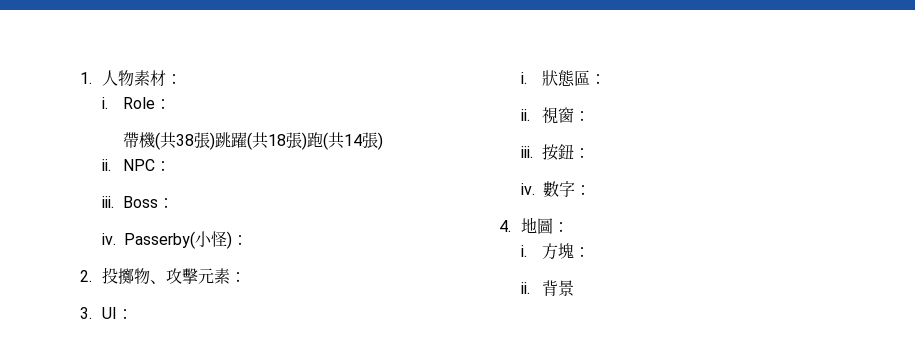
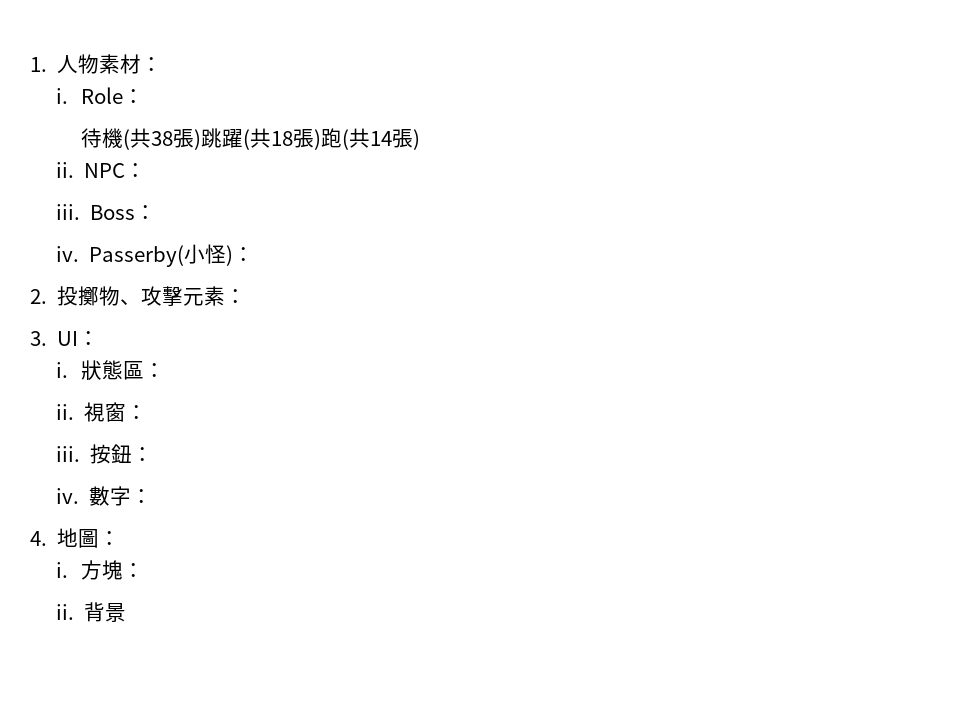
- 帶機(共38張)跳躍(共18張)跑(共14張)
+ 待機(共38張)跳躍(共18張)跑(共14張)

